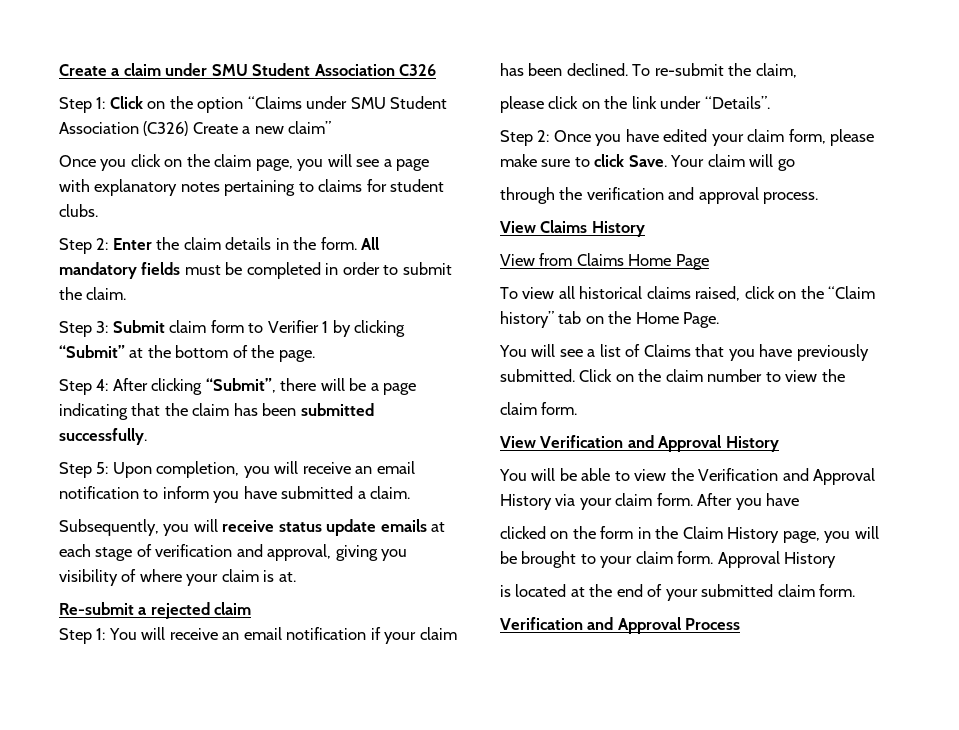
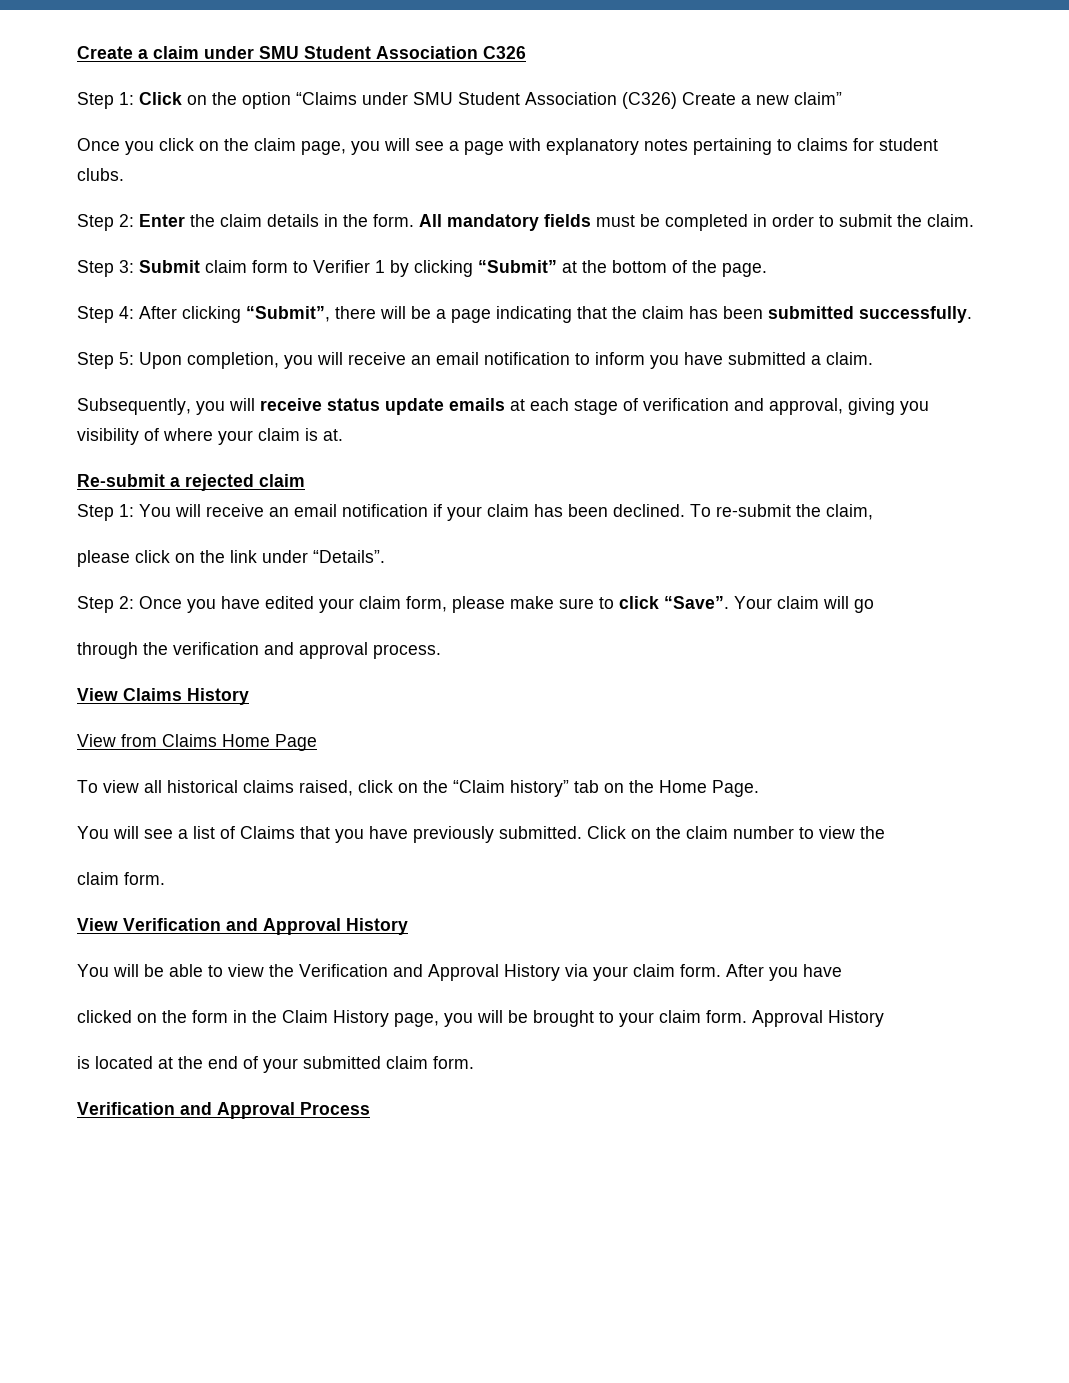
- Step 2: Once you have edited your claim form, please make sure to click Save.
+ Step 2: Once you have edited your claim form, please make sure to click “Save”.

